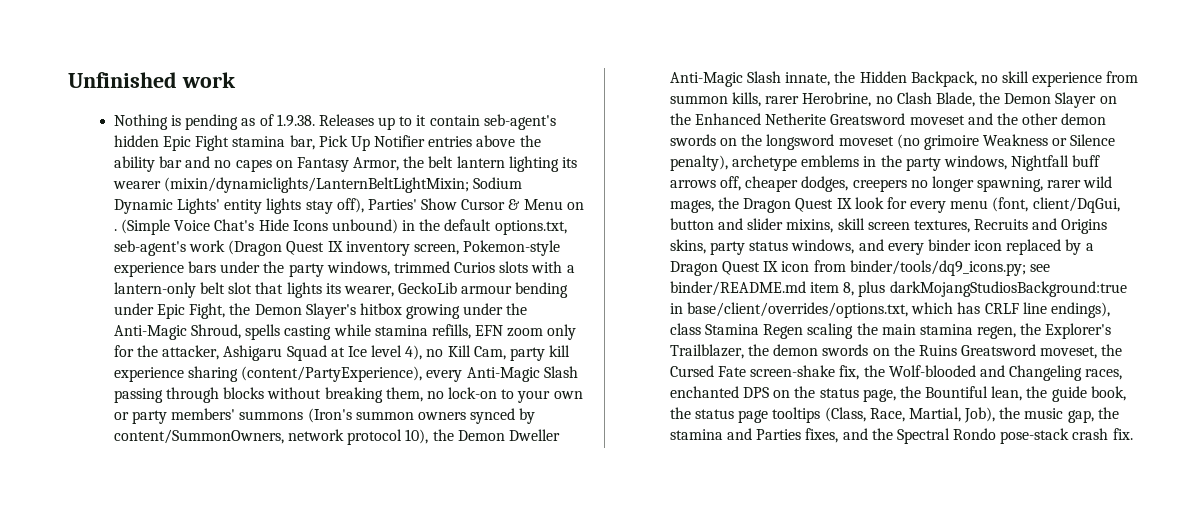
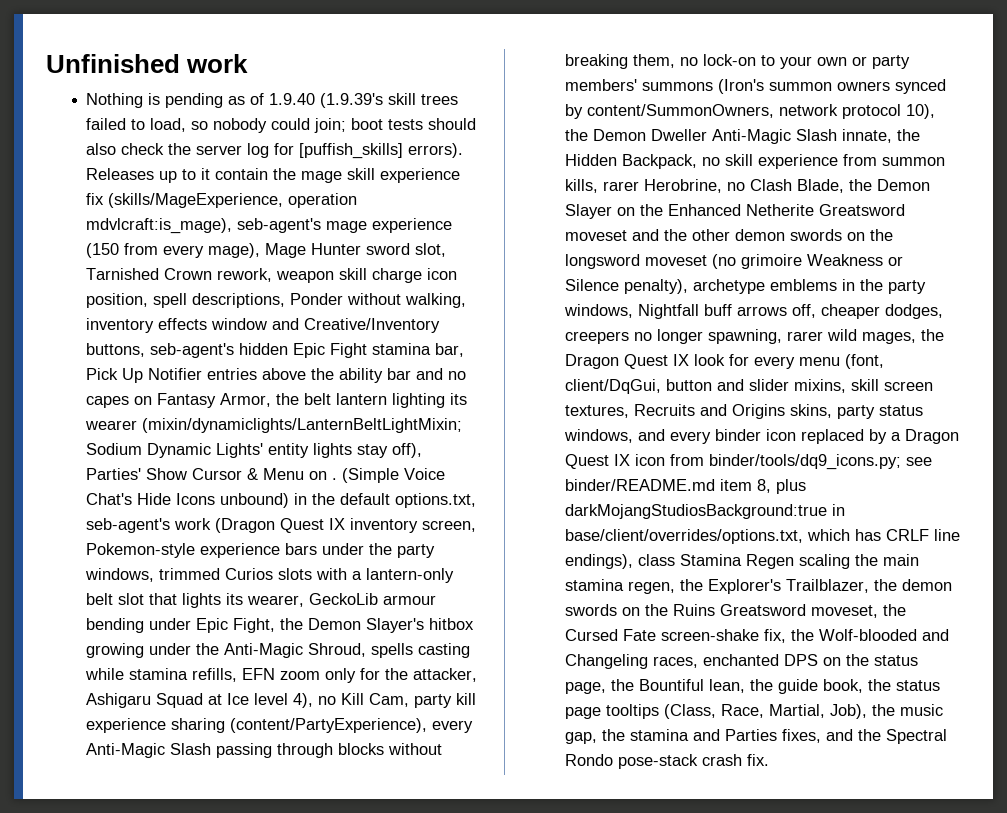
- Nothing is pending as of 1.9.38. Releases up to it contain seb-agent's hidden Epic Fight stamina bar, Pick Up Notifier entries above the ability bar and no capes on Fantasy Armor, the belt lantern lighting its wearer (mixin/dynamiclights/LanternBeltLightMixin; Sodium Dynamic Lights' entity lights stay off), Parties' Show Cursor & Menu on .
+ Nothing is pending as of 1.9.40 (1.9.39's skill trees failed to load, so nobody could join; boot tests should also check the server log for [puffish_skills] errors). Releases up to it contain the mage skill experience fix (skills/MageExperience, operation mdvlcraft:is_mage), seb-agent's mage experience (150 from every mage), Mage Hunter sword slot, Tarnished Crown rework, weapon skill charge icon position, spell descriptions, Ponder without walking, inventory effects window and Creative/Inventory buttons, seb-agent's hidden Epic Fight stamina bar, Pick Up Notifier entries above the ability bar and no capes on Fantasy Armor, the belt lantern lighting its wearer (mixin/dynamiclights/LanternBeltLightMixin; Sodium Dynamic Lights' entity lights stay off), Parties' Show Cursor & Menu on .

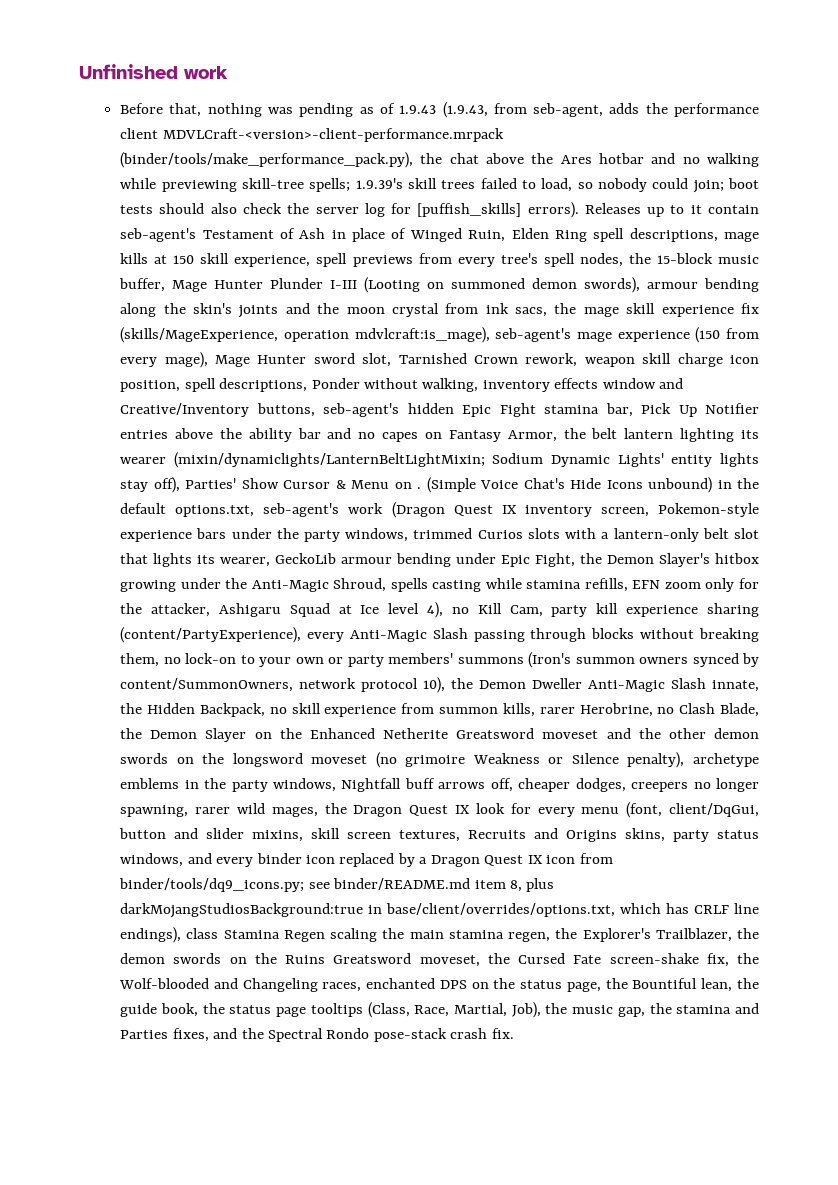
- Nothing is pending as of 1.9.40 (1.9.39's skill trees failed to load, so nobody could join; boot tests should also check the server log for [puffish_skills] errors).
+ Before that, nothing was pending as of 1.9.43 (1.9.43, from seb-agent, adds the performance client MDVLCraft-<version>-client-performance.mrpack (binder/tools/make_performance_pack.py), the chat above the Ares hotbar and no walking while previewing skill-tree spells; 1.9.39's skill trees failed to load, so nobody could join; boot tests should also check the server log for [puffish_skills] errors).
- Releases up to it contain the mage skill experience fix (skills/MageExperience, operation mdvlcraft:is_mage), seb-agent's mage experience (150 from every mage), Mage Hunter sword slot, Tarnished Crown rework, weapon skill charge icon position, spell descriptions, Ponder without walking, inventory effects window and Creative/Inventory buttons, seb-agent's hidden Epic Fight stamina bar, Pick Up Notifier entries above the ability bar and no capes on Fantasy Armor, the belt lantern lighting its wearer (mixin/dynamiclights/LanternBeltLightMixin;
+ Releases up to it contain seb-agent's Testament of Ash in place of Winged Ruin, Elden Ring spell descriptions, mage kills at 150 skill experience, spell previews from every tree's spell nodes, the 15-block music buffer, Mage Hunter Plunder I-III (Looting on summoned demon swords), armour bending along the skin's joints and the moon crystal from ink sacs, the mage skill experience fix (skills/MageExperience, operation mdvlcraft:is_mage), seb-agent's mage experience (150 from every mage), Mage Hunter sword slot, Tarnished Crown rework, weapon skill charge icon position, spell descriptions, Ponder without walking, inventory effects window and Creative/Inventory buttons, seb-agent's hidden Epic Fight stamina bar, Pick Up Notifier entries above the ability bar and no capes on Fantasy Armor, the belt lantern lighting its wearer (mixin/dynamiclights/LanternBeltLightMixin;

